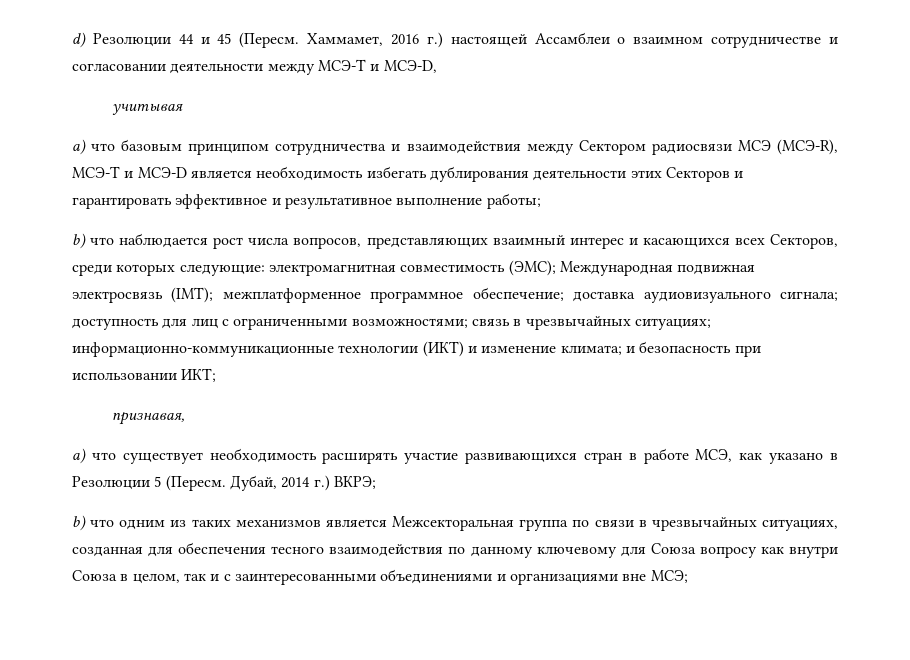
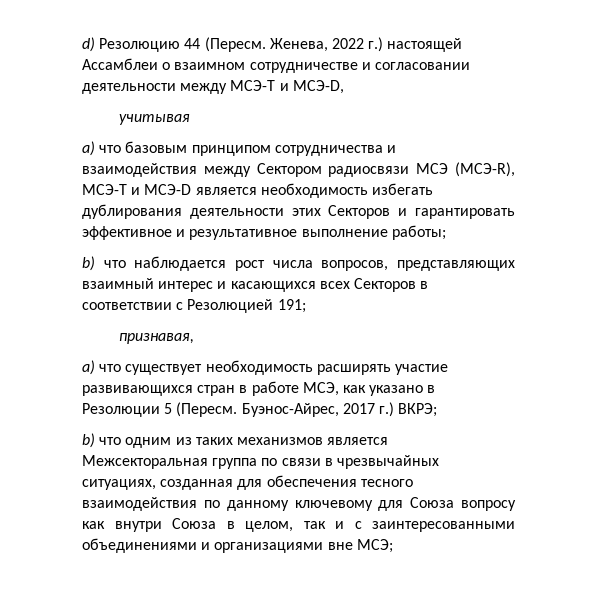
- d) Резолюции 44 и 45 (Пересм. Хаммамет, 2016 г.) настоящей Ассамблеи о взаимном сотрудничестве и согласовании деятельности между МСЭ-T и МСЭ-D,
+ d) Резолюцию 44 (Пересм. Женева, 2022 г.) настоящей Ассамблеи о взаимном сотрудничестве и согласовании деятельности между МСЭ-T и МСЭ-D,
- b) что наблюдается рост числа вопросов, представляющих взаимный интерес и касающихся всех Секторов, среди которых следующие: электромагнитная совместимость (ЭМС); Международная подвижная электросвязь (IMT); межплатформенное программное обеспечение; доставка аудиовизуального сигнала; доступность для лиц с ограниченными возможностями; связь в чрезвычайных ситуациях; информационно-коммуникационные технологии (ИКТ) и изменение климата; и безопасность при использовании ИКТ;
+ b) что наблюдается рост числа вопросов, представляющих взаимный интерес и касающихся всех Секторов в соответствии с Резолюцией 191;
- Дубай, 2014 г.) ВКРЭ;
+ Буэнос-Айрес, 2017 г.) ВКРЭ;

